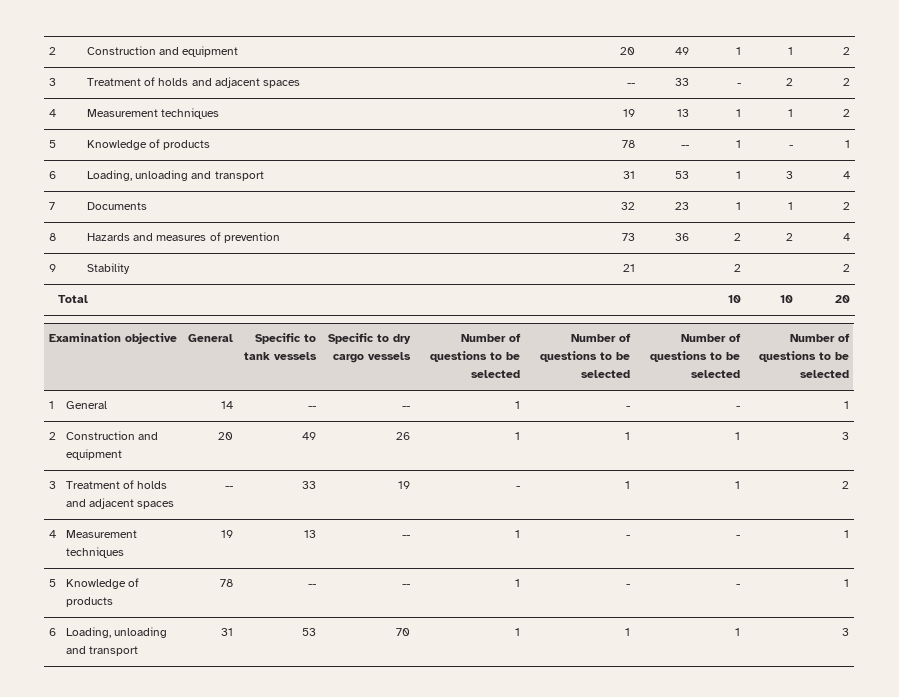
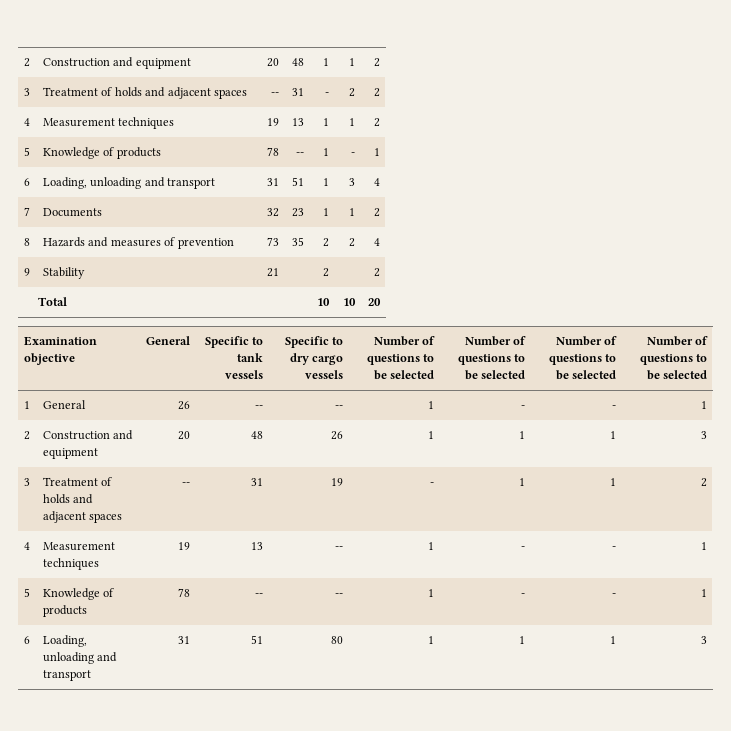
- 2 | Construction and equipment | 20 | 49 | 1 | 1 | 2
+ 2 | Construction and equipment | 20 | 48 | 1 | 1 | 2
- 3 | Treatment of holds and adjacent spaces | -- | 33 | - | 2 | 2
+ 3 | Treatment of holds and adjacent spaces | -- | 31 | - | 2 | 2
- 6 | Loading, unloading and transport | 31 | 53 | 1 | 3 | 4
+ 6 | Loading, unloading and transport | 31 | 51 | 1 | 3 | 4
- 8 | Hazards and measures of prevention | 73 | 36 | 2 | 2 | 4
+ 8 | Hazards and measures of prevention | 73 | 35 | 2 | 2 | 4
- 1 | General | 14 | -- | -- | 1 | - | - | 1
+ 1 | General | 26 | -- | -- | 1 | - | - | 1
- 2 | Construction and equipment | 20 | 49 | 26 | 1 | 1 | 1 | 3
+ 2 | Construction and equipment | 20 | 48 | 26 | 1 | 1 | 1 | 3
- 3 | Treatment of holds and adjacent spaces | -- | 33 | 19 | - | 1 | 1 | 2
+ 3 | Treatment of holds and adjacent spaces | -- | 31 | 19 | - | 1 | 1 | 2
- 6 | Loading, unloading and transport | 31 | 53 | 70 | 1 | 1 | 1 | 3
+ 6 | Loading, unloading and transport | 31 | 51 | 80 | 1 | 1 | 1 | 3

